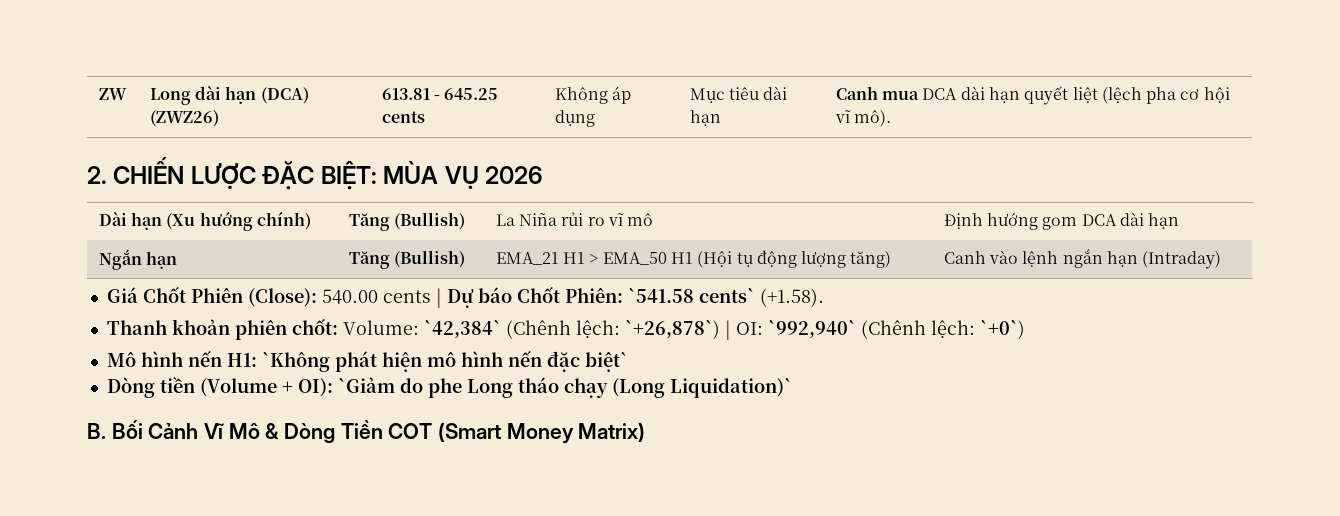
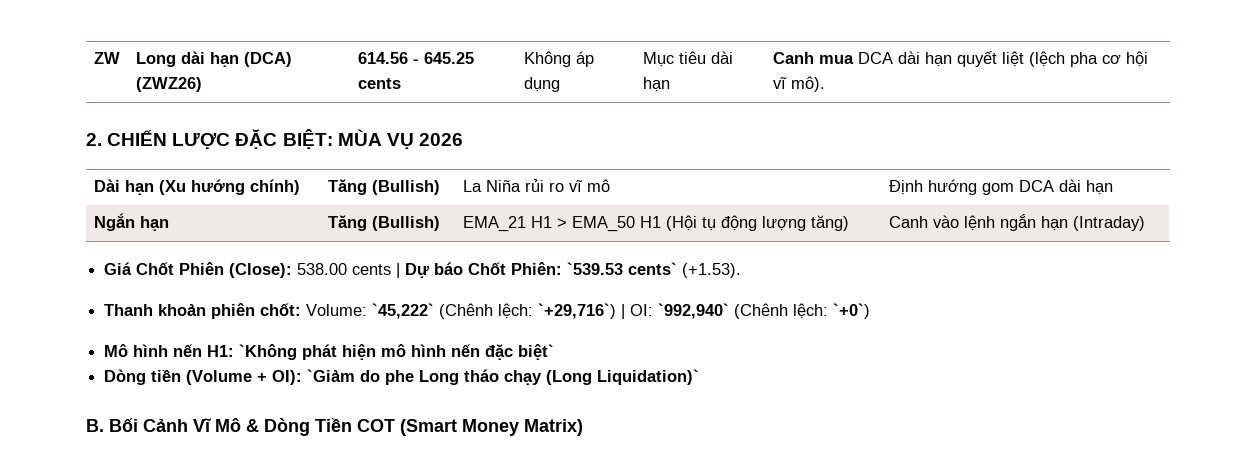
- ZW | Long dài hạn (DCA) (ZWZ26) | 613.81 - 645.25 cents | Không áp dụng | Mục tiêu dài hạn | Canh mua DCA dài hạn quyết liệt (lệch pha cơ hội vĩ mô).
+ ZW | Long dài hạn (DCA) (ZWZ26) | 614.56 - 645.25 cents | Không áp dụng | Mục tiêu dài hạn | Canh mua DCA dài hạn quyết liệt (lệch pha cơ hội vĩ mô).
- Giá Chốt Phiên (Close): 540.00 cents | Dự báo Chốt Phiên: `541.58 cents` (+1.58).
+ Giá Chốt Phiên (Close): 538.00 cents | Dự báo Chốt Phiên: `539.53 cents` (+1.53).
- Thanh khoản phiên chốt: Volume: `42,384` (Chênh lệch: `+26,878`) | OI: `992,940` (Chênh lệch: `+0`)
+ Thanh khoản phiên chốt: Volume: `45,222` (Chênh lệch: `+29,716`) | OI: `992,940` (Chênh lệch: `+0`)

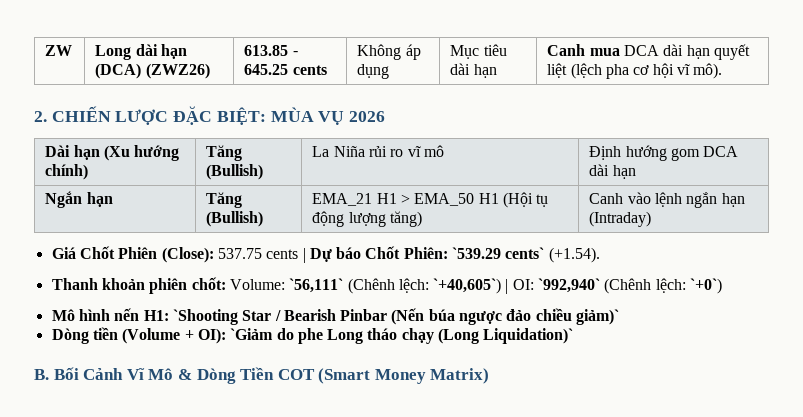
- ZW | Long dài hạn (DCA) (ZWZ26) | 614.56 - 645.25 cents | Không áp dụng | Mục tiêu dài hạn | Canh mua DCA dài hạn quyết liệt (lệch pha cơ hội vĩ mô).
+ ZW | Long dài hạn (DCA) (ZWZ26) | 613.85 - 645.25 cents | Không áp dụng | Mục tiêu dài hạn | Canh mua DCA dài hạn quyết liệt (lệch pha cơ hội vĩ mô).
- Giá Chốt Phiên (Close): 538.00 cents | Dự báo Chốt Phiên: `539.53 cents` (+1.53).
+ Giá Chốt Phiên (Close): 537.75 cents | Dự báo Chốt Phiên: `539.29 cents` (+1.54).
- Thanh khoản phiên chốt: Volume: `45,222` (Chênh lệch: `+29,716`) | OI: `992,940` (Chênh lệch: `+0`)
+ Thanh khoản phiên chốt: Volume: `56,111` (Chênh lệch: `+40,605`) | OI: `992,940` (Chênh lệch: `+0`)
- Mô hình nến H1: `Không phát hiện mô hình nến đặc biệt`
+ Mô hình nến H1: `Shooting Star / Bearish Pinbar (Nến búa ngược đảo chiều giảm)`

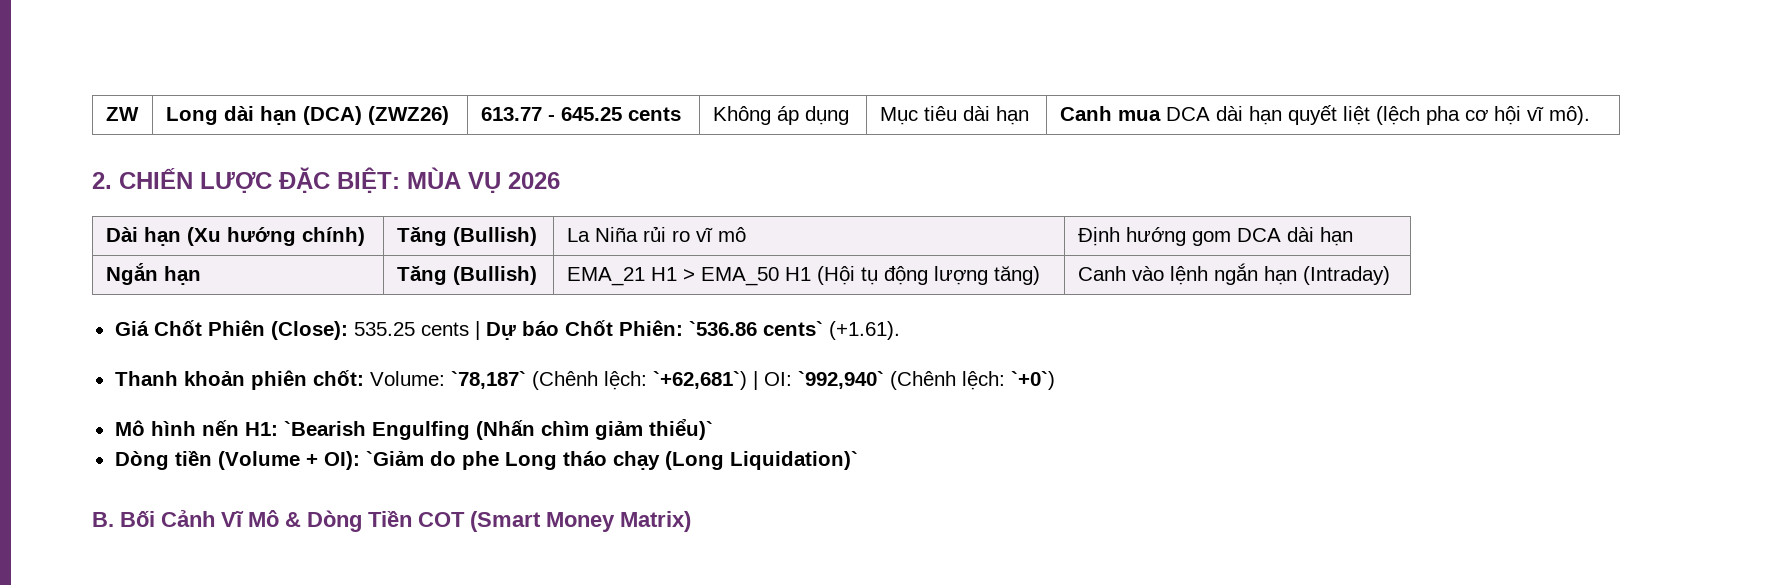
- ZW | Long dài hạn (DCA) (ZWZ26) | 613.85 - 645.25 cents | Không áp dụng | Mục tiêu dài hạn | Canh mua DCA dài hạn quyết liệt (lệch pha cơ hội vĩ mô).
+ ZW | Long dài hạn (DCA) (ZWZ26) | 613.77 - 645.25 cents | Không áp dụng | Mục tiêu dài hạn | Canh mua DCA dài hạn quyết liệt (lệch pha cơ hội vĩ mô).
- Giá Chốt Phiên (Close): 537.75 cents | Dự báo Chốt Phiên: `539.29 cents` (+1.54).
+ Giá Chốt Phiên (Close): 535.25 cents | Dự báo Chốt Phiên: `536.86 cents` (+1.61).
- Thanh khoản phiên chốt: Volume: `56,111` (Chênh lệch: `+40,605`) | OI: `992,940` (Chênh lệch: `+0`)
+ Thanh khoản phiên chốt: Volume: `78,187` (Chênh lệch: `+62,681`) | OI: `992,940` (Chênh lệch: `+0`)
- Mô hình nến H1: `Shooting Star / Bearish Pinbar (Nến búa ngược đảo chiều giảm)`
+ Mô hình nến H1: `Bearish Engulfing (Nhấn chìm giảm thiểu)`

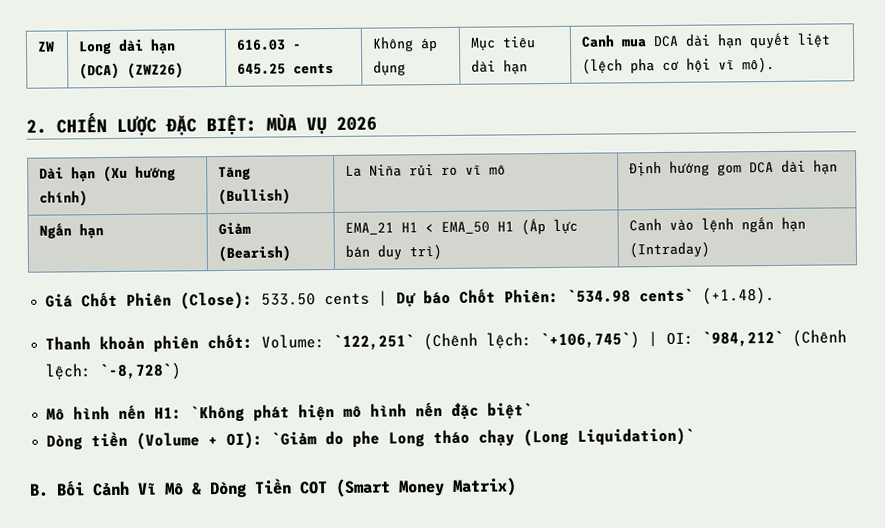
- ZW | Long dài hạn (DCA) (ZWZ26) | 613.77 - 645.25 cents | Không áp dụng | Mục tiêu dài hạn | Canh mua DCA dài hạn quyết liệt (lệch pha cơ hội vĩ mô).
+ ZW | Long dài hạn (DCA) (ZWZ26) | 616.03 - 645.25 cents | Không áp dụng | Mục tiêu dài hạn | Canh mua DCA dài hạn quyết liệt (lệch pha cơ hội vĩ mô).
- Ngắn hạn | Tăng (Bullish) | EMA_21 H1 > EMA_50 H1 (Hội tụ động lượng tăng) | Canh vào lệnh ngắn hạn (Intraday)
+ Ngắn hạn | Giảm (Bearish) | EMA_21 H1 < EMA_50 H1 (Áp lực bán duy trì) | Canh vào lệnh ngắn hạn (Intraday)
- Giá Chốt Phiên (Close): 535.25 cents | Dự báo Chốt Phiên: `536.86 cents` (+1.61).
+ Giá Chốt Phiên (Close): 533.50 cents | Dự báo Chốt Phiên: `534.98 cents` (+1.48).
- Thanh khoản phiên chốt: Volume: `78,187` (Chênh lệch: `+62,681`) | OI: `992,940` (Chênh lệch: `+0`)
+ Thanh khoản phiên chốt: Volume: `122,251` (Chênh lệch: `+106,745`) | OI: `984,212` (Chênh lệch: `-8,728`)
- Mô hình nến H1: `Bearish Engulfing (Nhấn chìm giảm thiểu)`
+ Mô hình nến H1: `Không phát hiện mô hình nến đặc biệt`

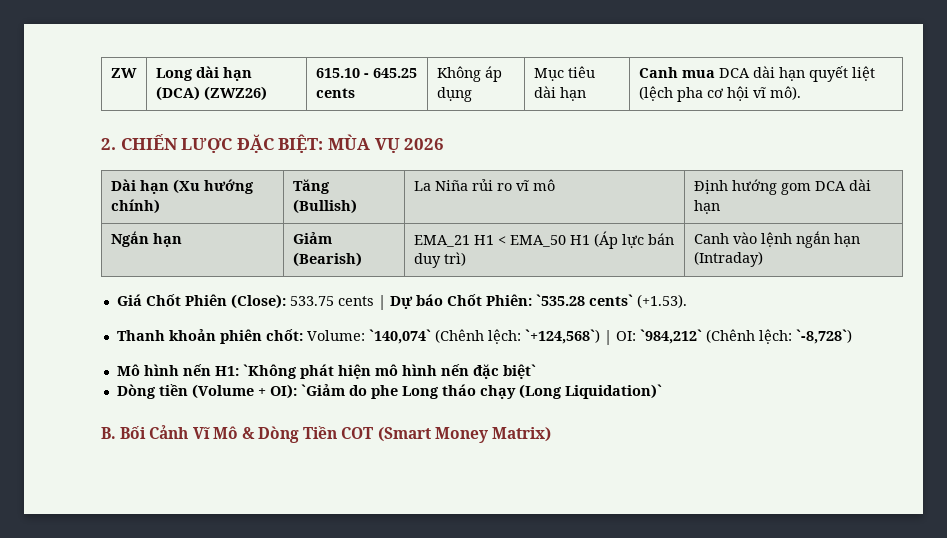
- ZW | Long dài hạn (DCA) (ZWZ26) | 616.03 - 645.25 cents | Không áp dụng | Mục tiêu dài hạn | Canh mua DCA dài hạn quyết liệt (lệch pha cơ hội vĩ mô).
+ ZW | Long dài hạn (DCA) (ZWZ26) | 615.10 - 645.25 cents | Không áp dụng | Mục tiêu dài hạn | Canh mua DCA dài hạn quyết liệt (lệch pha cơ hội vĩ mô).
- Giá Chốt Phiên (Close): 533.50 cents | Dự báo Chốt Phiên: `534.98 cents` (+1.48).
+ Giá Chốt Phiên (Close): 533.75 cents | Dự báo Chốt Phiên: `535.28 cents` (+1.53).
- Thanh khoản phiên chốt: Volume: `122,251` (Chênh lệch: `+106,745`) | OI: `984,212` (Chênh lệch: `-8,728`)
+ Thanh khoản phiên chốt: Volume: `140,074` (Chênh lệch: `+124,568`) | OI: `984,212` (Chênh lệch: `-8,728`)

